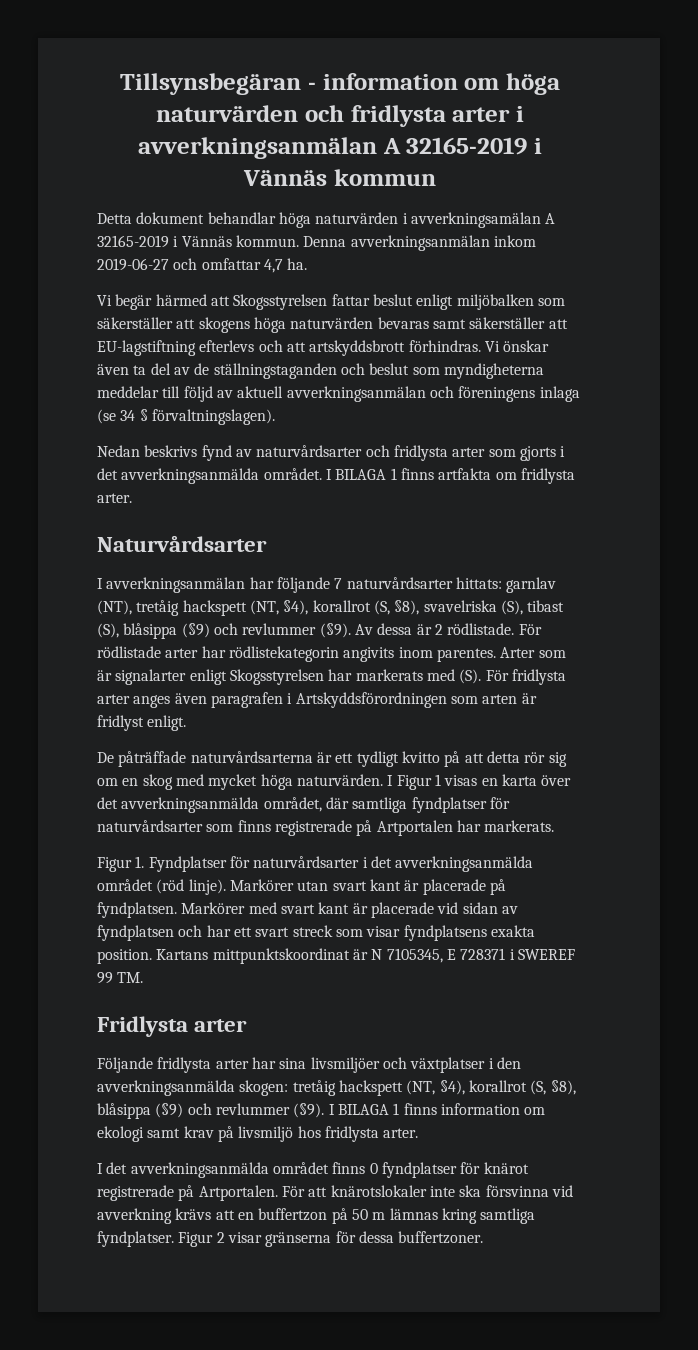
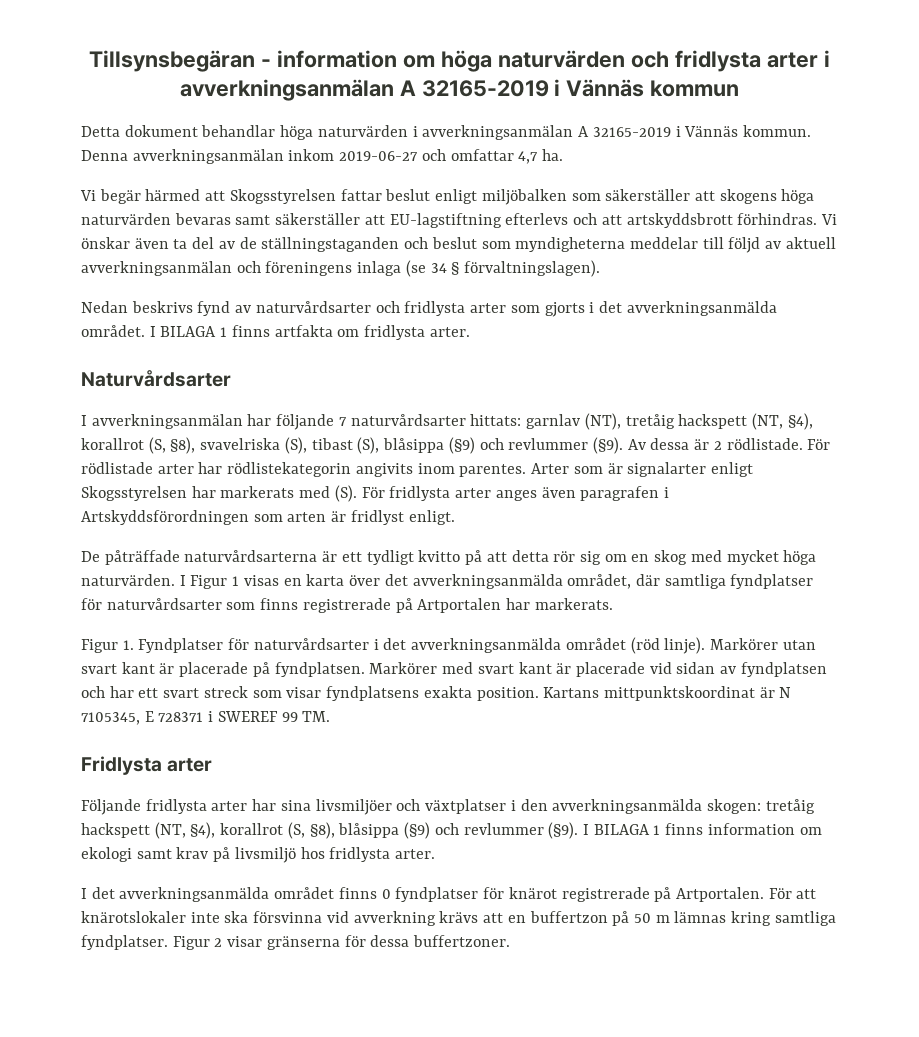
- Detta dokument behandlar höga naturvärden i avverkningsamälan A 32165-2019 i Vännäs kommun.
+ Detta dokument behandlar höga naturvärden i avverkningsanmälan A 32165-2019 i Vännäs kommun.

